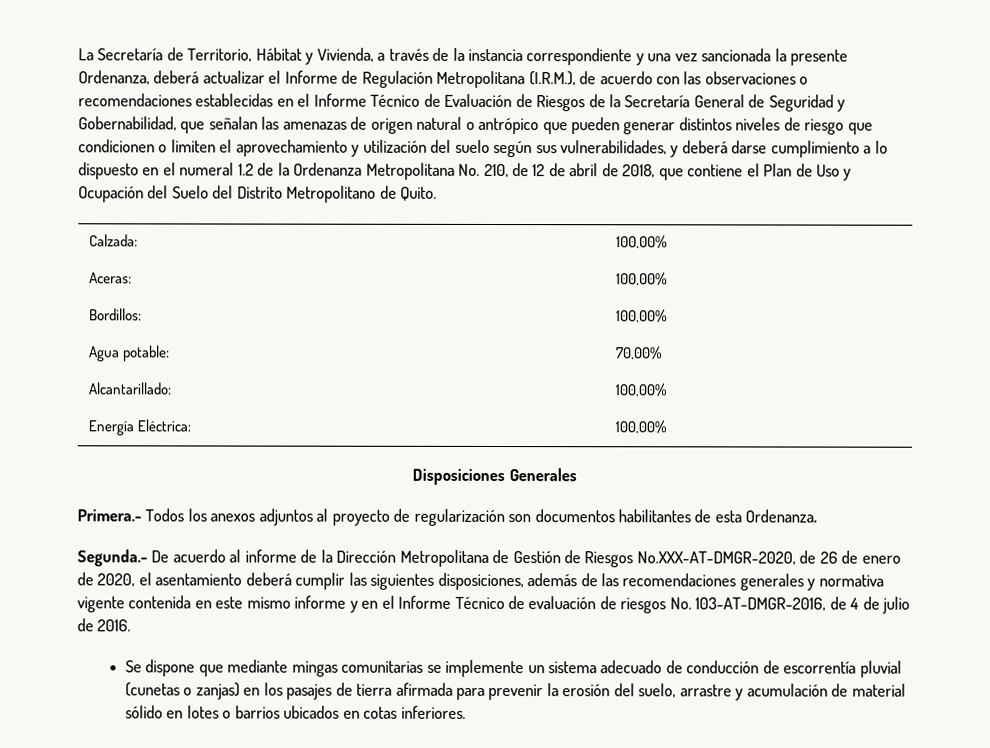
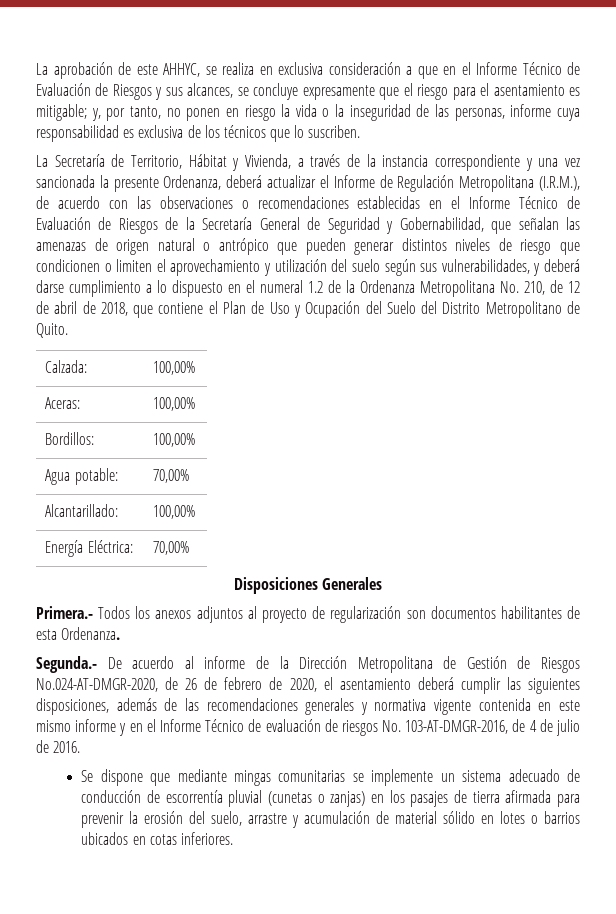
+ La aprobación de este AHHYC, se realiza en exclusiva consideración a que en el Informe Técnico de Evaluación de Riesgos y sus alcances, se concluye expresamente que el riesgo para el asentamiento es mitigable; y, por tanto, no ponen en riesgo la vida o la inseguridad de las personas, informe cuya responsabilidad es exclusiva de los técnicos que lo suscriben.
- Energía Eléctrica: | 100,00%
+ Energía Eléctrica: | 70,00%
- Segunda.- De acuerdo al informe de la Dirección Metropolitana de Gestión de Riesgos No.XXX-AT-DMGR-2020, de 26 de enero de 2020, el asentamiento deberá cumplir las siguientes disposiciones, además de las recomendaciones generales y normativa vigente contenida en este mismo informe y en el Informe Técnico de evaluación de riesgos No. 103-AT-DMGR-2016, de 4 de julio de 2016.
+ Segunda.- De acuerdo al informe de la Dirección Metropolitana de Gestión de Riesgos No.024-AT-DMGR-2020, de 26 de febrero de 2020, el asentamiento deberá cumplir las siguientes disposiciones, además de las recomendaciones generales y normativa vigente contenida en este mismo informe y en el Informe Técnico de evaluación de riesgos No. 103-AT-DMGR-2016, de 4 de julio de 2016.

